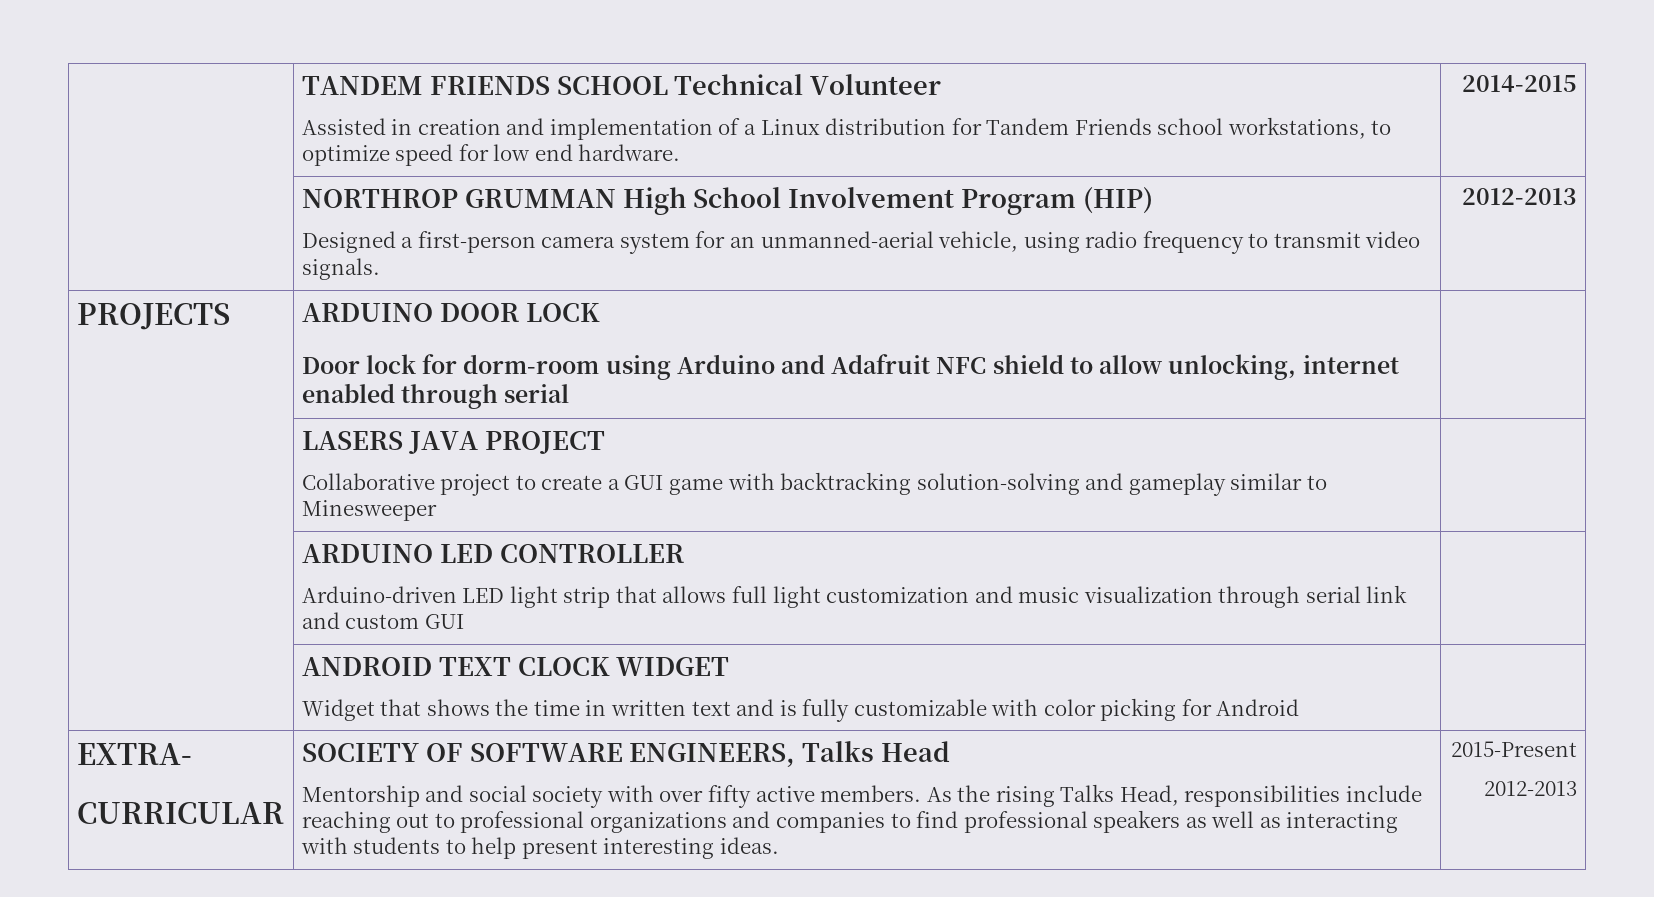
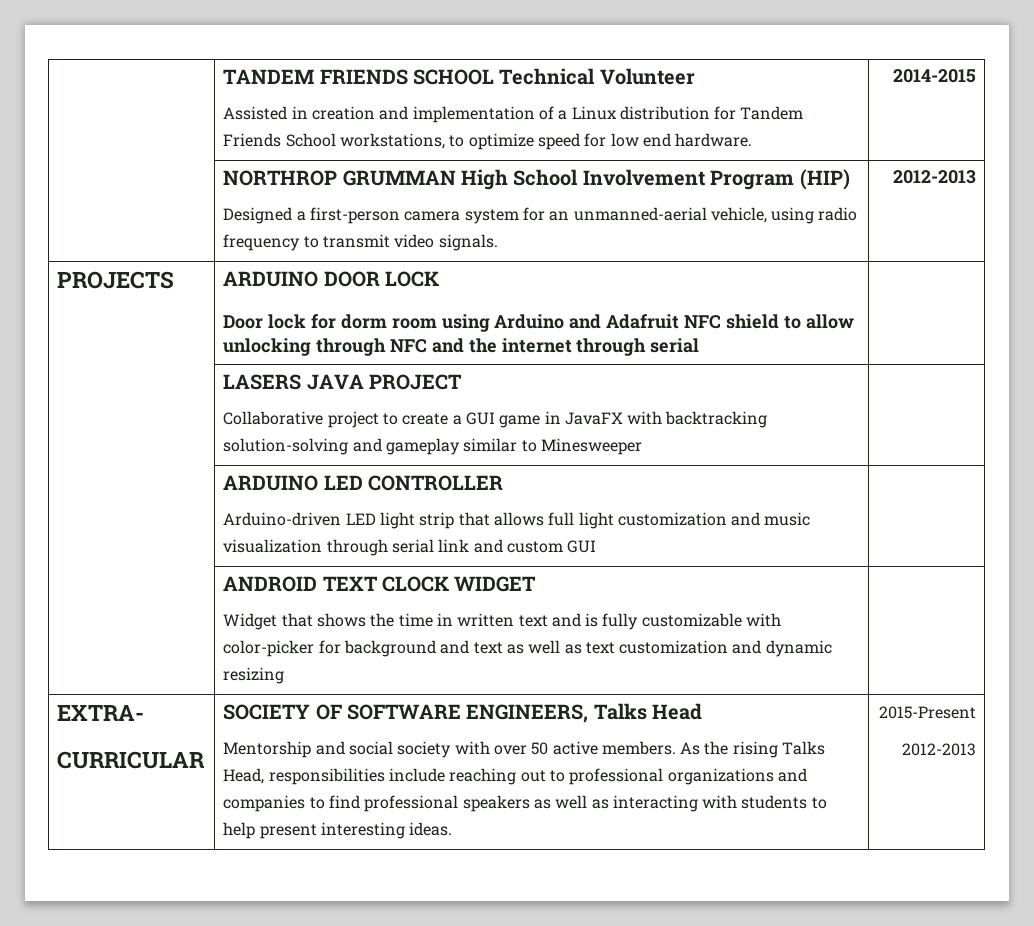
  | TANDEM FRIENDS SCHOOL Technical Volunteer
- Assisted in creation and implementation of a Linux distribution for Tandem Friends school workstations, to optimize speed for low end hardware. | 2014-2015
+ Assisted in creation and implementation of a Linux distribution for Tandem Friends School workstations, to optimize speed for low end hardware. | 2014-2015
  PROJECTS | ARDUINO DOOR LOCK
- Door lock for dorm-room using Arduino and Adafruit NFC shield to allow unlocking, internet enabled through serial |
+ Door lock for dorm room using Arduino and Adafruit NFC shield to allow unlocking through NFC and the internet through serial |
  | LASERS JAVA PROJECT
- Collaborative project to create a GUI game with backtracking solution-solving and gameplay similar to Minesweeper |
+ Collaborative project to create a GUI game in JavaFX with backtracking solution-solving and gameplay similar to Minesweeper |
  | ANDROID TEXT CLOCK WIDGET
- Widget that shows the time in written text and is fully customizable with color picking for Android |
+ Widget that shows the time in written text and is fully customizable with color-picker for background and text as well as text customization and dynamic resizing |
- Mentorship and social society with over fifty active members.
+ Mentorship and social society with over 50 active members.

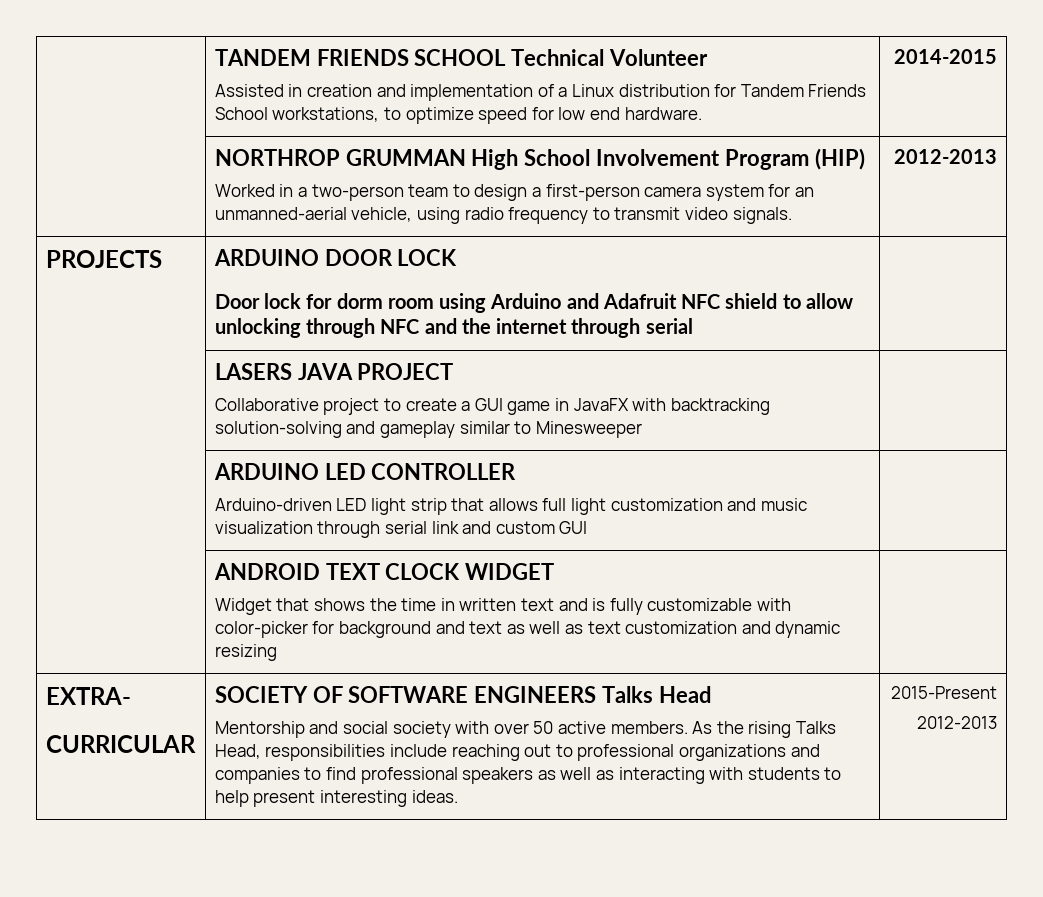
  | NORTHROP GRUMMAN High School Involvement Program (HIP)
- Designed a first-person camera system for an unmanned-aerial vehicle, using radio frequency to transmit video signals. | 2012-2013
+ Worked in a two-person team to design a first-person camera system for an unmanned-aerial vehicle, using radio frequency to transmit video signals. | 2012-2013
- SOCIETY OF SOFTWARE ENGINEERS, Talks Head
+ SOCIETY OF SOFTWARE ENGINEERS Talks Head

